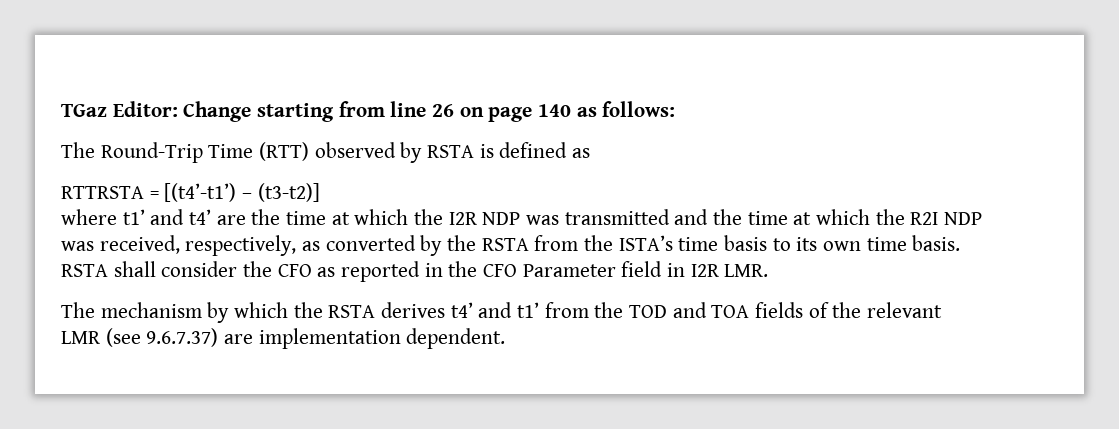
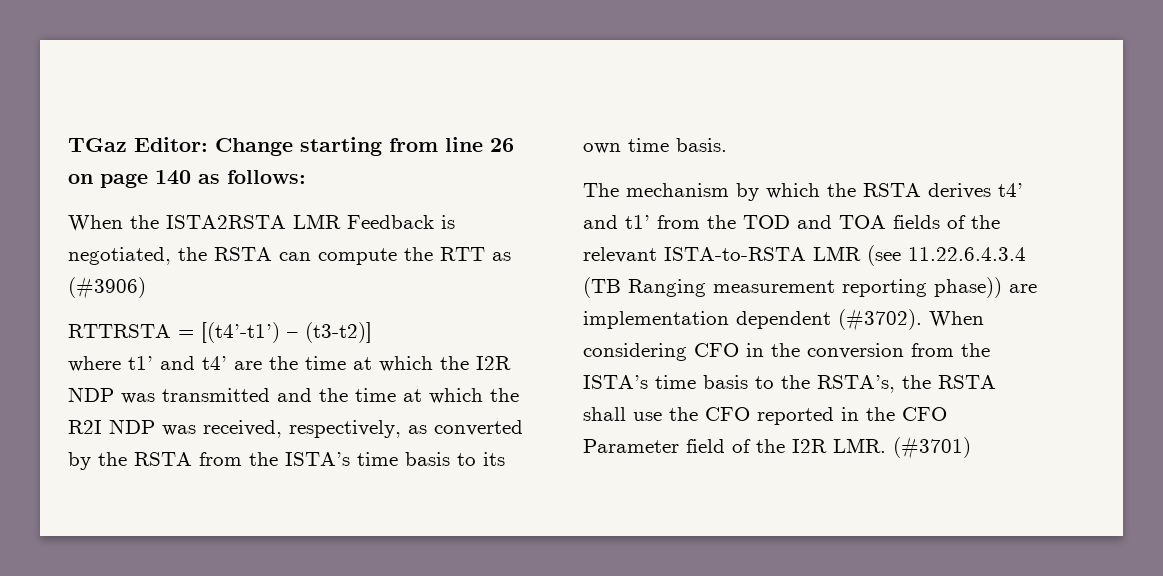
- The Round-Trip Time (RTT) observed by RSTA is defined as
+ When the ISTA2RSTA LMR Feedback is negotiated, the RSTA can compute the RTT as (#3906)
- RSTA shall consider the CFO as reported in the CFO Parameter field in I2R LMR.
- The mechanism by which the RSTA derives t4’ and t1’ from the TOD and TOA fields of the relevant LMR (see 9.6.7.37) are implementation dependent.
+ The mechanism by which the RSTA derives t4’ and t1’ from the TOD and TOA fields of the relevant ISTA-to-RSTA LMR (see 11.22.6.4.3.4 (TB Ranging measurement reporting phase)) are implementation dependent (#3702). When considering CFO in the conversion from the ISTA’s time basis to the RSTA’s, the RSTA shall use the CFO reported in the CFO Parameter field of the I2R LMR. (#3701)

